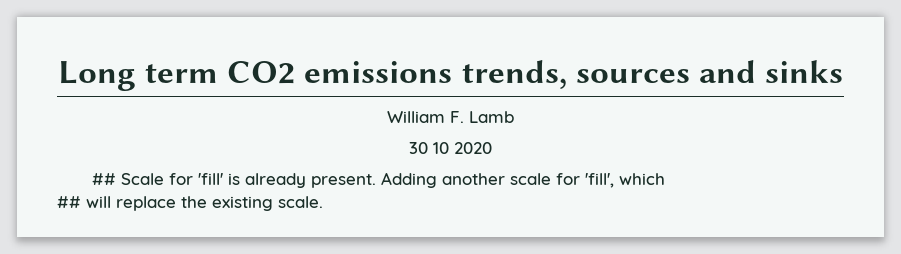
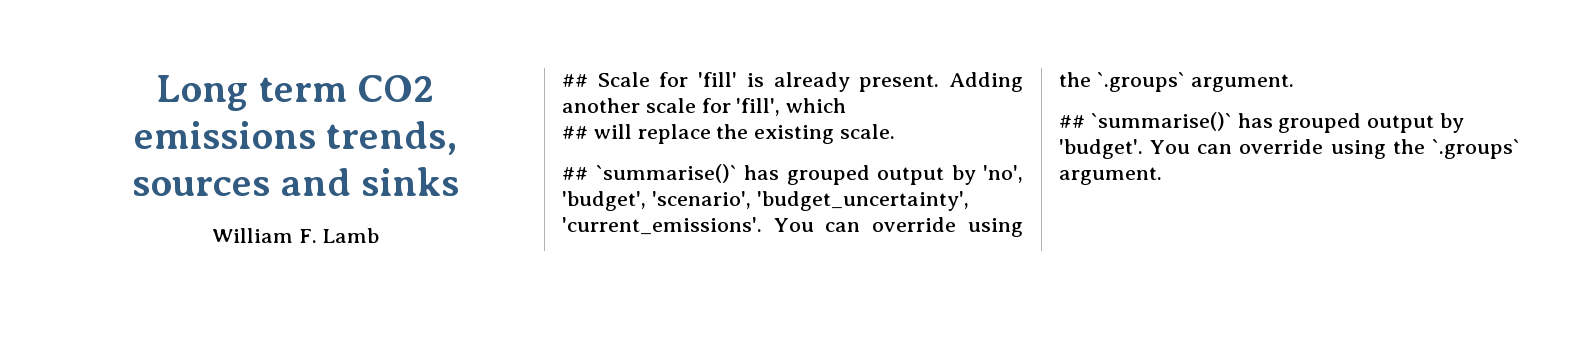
- 30 10 2020
+ ## `summarise()` has grouped output by 'no', 'budget', 'scenario', 'budget_uncertainty', 'current_emissions'. You can override using the `.groups` argument.
+ ## `summarise()` has grouped output by 'budget'. You can override using the `.groups` argument.

